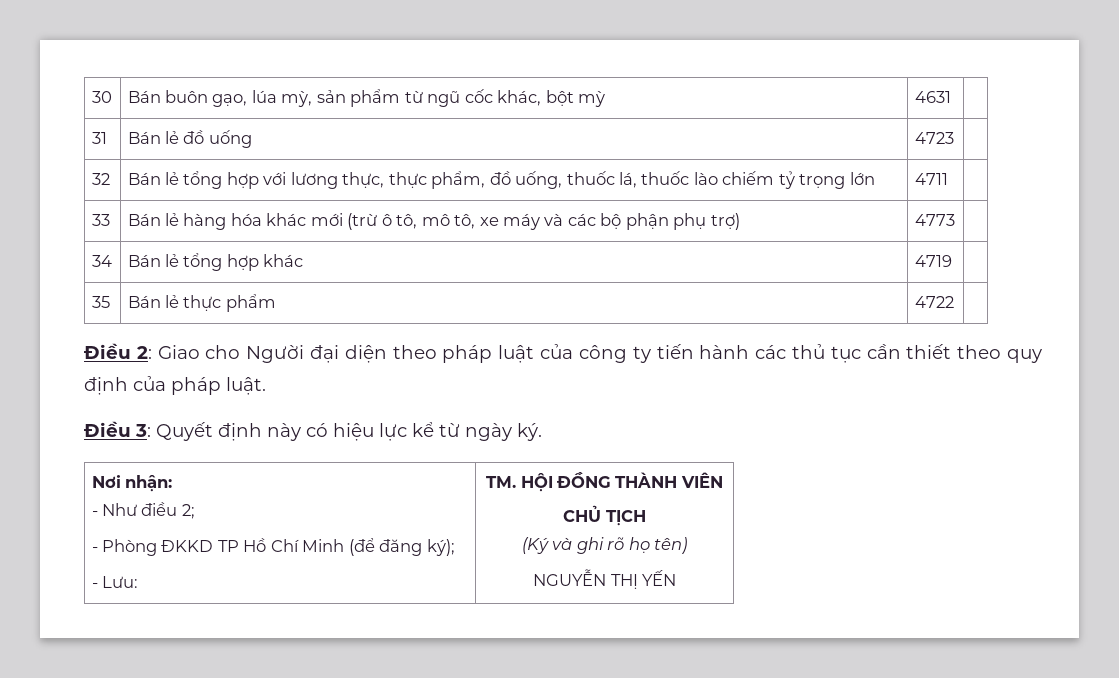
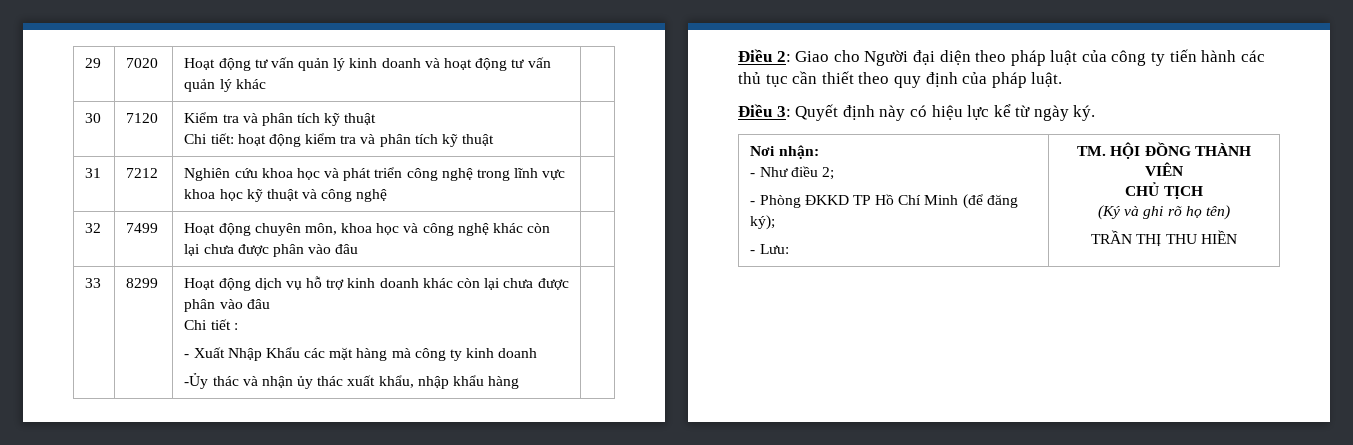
- 30 | Bán buôn gạo, lúa mỳ, sản phẩm từ ngũ cốc khác, bột mỳ | 4631 |
- 31 | Bán lẻ đồ uống | 4723 |
- 32 | Bán lẻ tổng hợp với lương thực, thực phẩm, đồ uống, thuốc lá, thuốc lào chiếm tỷ trọng lớn | 4711 |
- 33 | Bán lẻ hàng hóa khác mới (trừ ô tô, mô tô, xe máy và các bộ phận phụ trợ) | 4773 |
- 34 | Bán lẻ tổng hợp khác | 4719 |
- 35 | Bán lẻ thực phẩm | 4722 |
+ 29 | 7020 | Hoạt động tư vấn quản lý kinh doanh và hoạt động tư vấn quản lý khác |
+ 30 | 7120 | Kiểm tra và phân tích kỹ thuật
+ Chi tiết: hoạt động kiểm tra và phân tích kỹ thuật |
+ 31 | 7212 | Nghiên cứu khoa học và phát triển công nghệ trong lĩnh vực khoa học kỹ thuật và công nghệ |
+ 32 | 7499 | Hoạt động chuyên môn, khoa học và công nghệ khác còn lại chưa được phân vào đâu |
+ 33 | 8299 | Hoạt động dịch vụ hỗ trợ kinh doanh khác còn lại chưa được phân vào đâu
+ Chi tiết :
+ - Xuất Nhập Khẩu các mặt hàng mà công ty kinh doanh
+ -Ủy thác và nhận ủy thác xuất khẩu, nhập khẩu hàng
  Nơi nhận:
  - Như điều 2;
  - Phòng ĐKKD TP Hồ Chí Minh (để đăng ký);
  - Lưu: | TM. HỘI ĐỒNG THÀNH VIÊN
  CHỦ TỊCH
  (Ký và ghi rõ họ tên)
- NGUYỄN THỊ YẾN
+ TRẦN THỊ THU HIỀN

